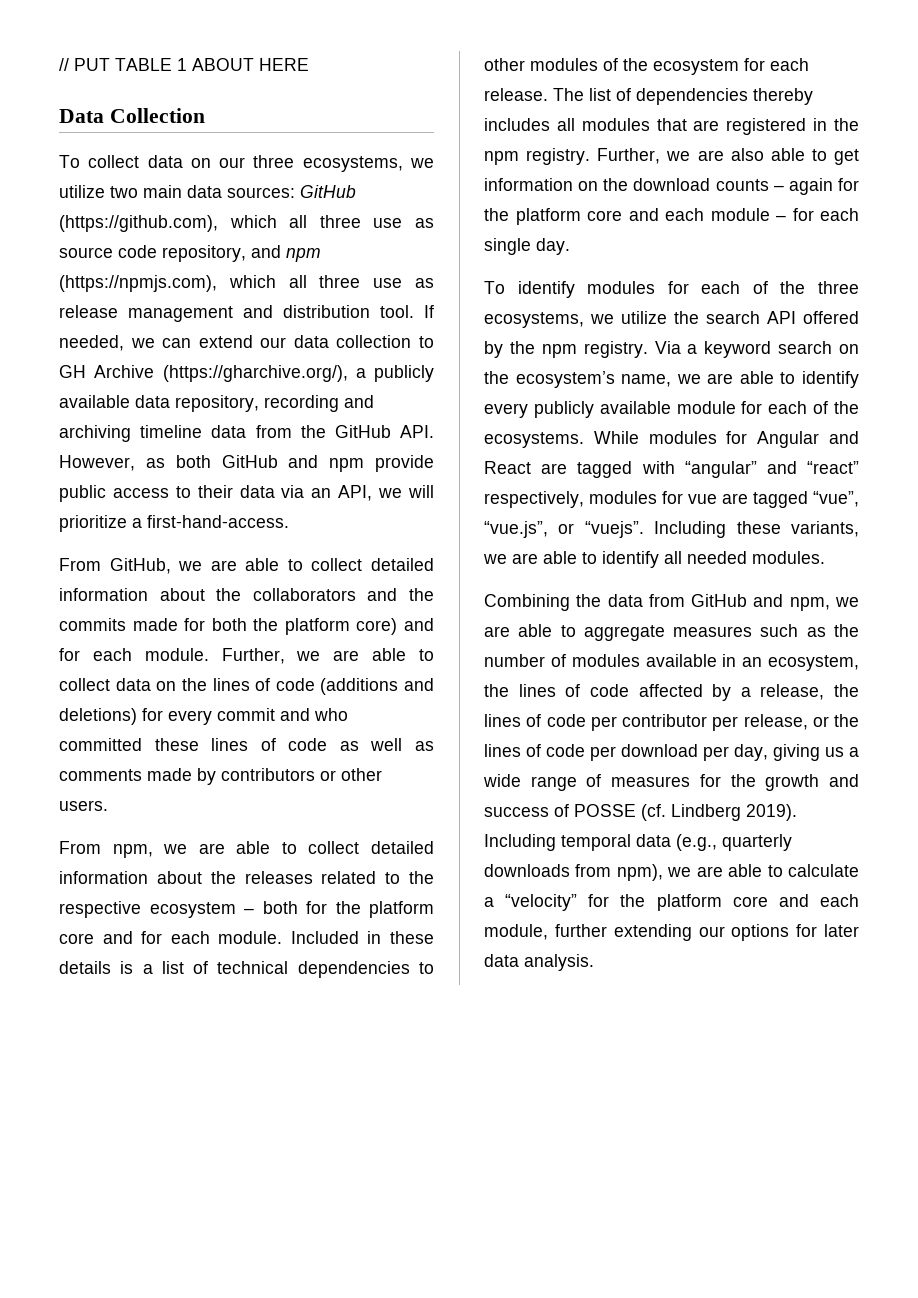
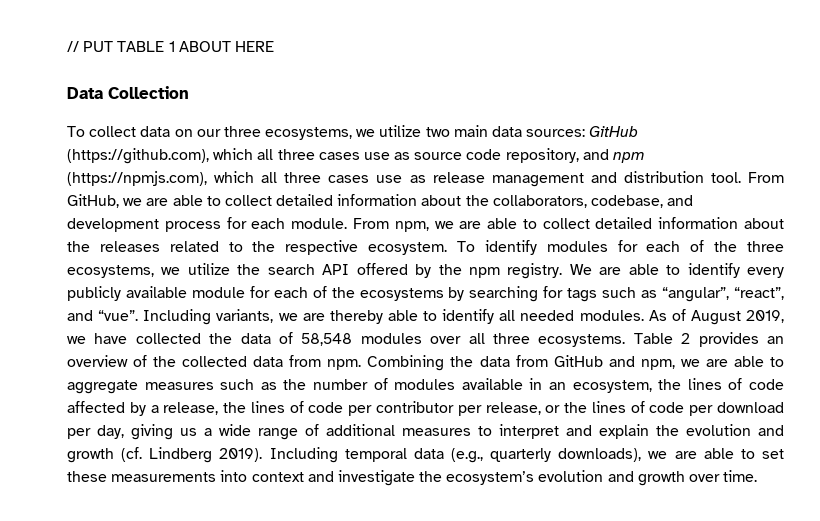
- To collect data on our three ecosystems, we utilize two main data sources: GitHub (https://github.com), which all three use as source code repository, and npm (https://npmjs.com), which all three use as release management and distribution tool. If needed, we can extend our data collection to GH Archive (https://gharchive.org/), a publicly available data repository, recording and archiving timeline data from the GitHub API. However, as both GitHub and npm provide public access to their data via an API, we will prioritize a first-hand-access.
- From GitHub, we are able to collect detailed information about the collaborators and the commits made for both the platform core) and for each module. Further, we are able to collect data on the lines of code (additions and deletions) for every commit and who committed these lines of code as well as comments made by contributors or other users.
- From npm, we are able to collect detailed information about the releases related to the respective ecosystem – both for the platform core and for each module. Included in these details is a list of technical dependencies to other modules of the ecosystem for each release. The list of dependencies thereby includes all modules that are registered in the npm registry. Further, we are also able to get information on the download counts – again for the platform core and each module – for each single day.
- To identify modules for each of the three ecosystems, we utilize the search API offered by the npm registry.
+ To collect data on our three ecosystems, we utilize two main data sources: GitHub (https://github.com), which all three cases use as source code repository, and npm (https://npmjs.com), which all three cases use as release management and distribution tool. From GitHub, we are able to collect detailed information about the collaborators, codebase, and development process for each module. From npm, we are able to collect detailed information about the releases related to the respective ecosystem. To identify modules for each of the three ecosystems, we utilize the search API offered by the npm registry.
- Via a keyword search on the ecosystem’s name, we are able to identify every publicly available module for each of the ecosystems. While modules for Angular and React are tagged with “angular” and “react” respectively, modules for vue are tagged “vue”, “vue.js”, or “vuejs”. Including these variants, we are able to identify all needed modules.
- Combining the data from GitHub and npm, we are able to aggregate measures such as the number of modules available in an ecosystem, the lines of code affected by a release, the lines of code per contributor per release, or the lines of code per download per day, giving us a wide range of measures for the growth and success of POSSE (cf. Lindberg 2019).
+ We are able to identify every publicly available module for each of the ecosystems by searching for tags such as “angular”, “react”, and “vue”. Including variants, we are thereby able to identify all needed modules. As of August 2019, we have collected the data of 58,548 modules over all three ecosystems. Table 2 provides an overview of the collected data from npm. Combining the data from GitHub and npm, we are able to aggregate measures such as the number of modules available in an ecosystem, the lines of code affected by a release, the lines of code per contributor per release, or the lines of code per download per day, giving us a wide range of additional measures to interpret and explain the evolution and growth (cf. Lindberg 2019).
- Including temporal data (e.g., quarterly downloads from npm), we are able to calculate a “velocity” for the platform core and each module, further extending our options for later data analysis.
+ Including temporal data (e.g., quarterly downloads), we are able to set these measurements into context and investigate the ecosystem’s evolution and growth over time.

